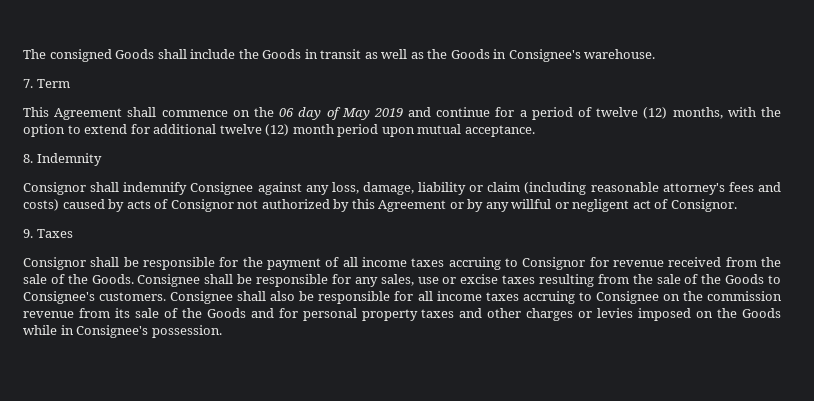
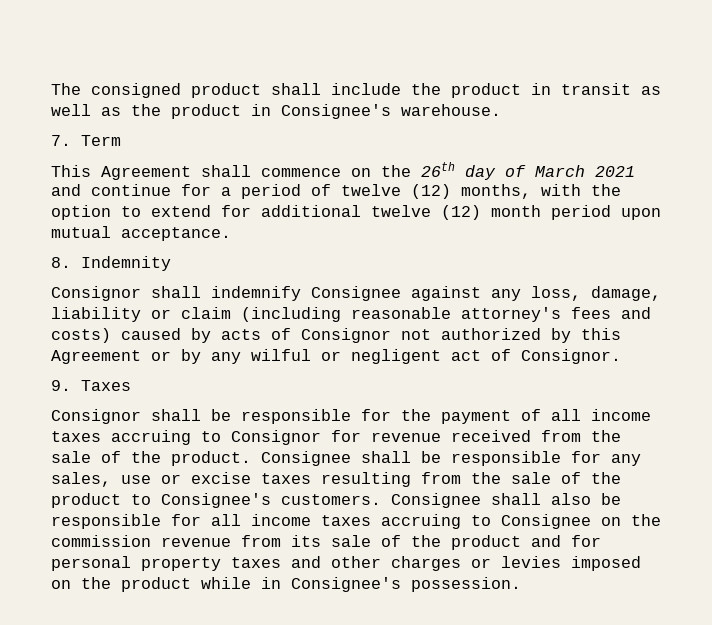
- The consigned Goods shall include the Goods in transit as well as the Goods in Consignee's warehouse.
+ The consigned product shall include the product in transit as well as the product in Consignee's warehouse.
- This Agreement shall commence on the 06 day of May 2019 and continue for a period of twelve (12) months, with the option to extend for additional twelve (12) month period upon mutual acceptance.
+ This Agreement shall commence on the 26th day of March 2021 and continue for a period of twelve (12) months, with the option to extend for additional twelve (12) month period upon mutual acceptance.
- Consignor shall indemnify Consignee against any loss, damage, liability or claim (including reasonable attorney's fees and costs) caused by acts of Consignor not authorized by this Agreement or by any willful or negligent act of Consignor.
+ Consignor shall indemnify Consignee against any loss, damage, liability or claim (including reasonable attorney's fees and costs) caused by acts of Consignor not authorized by this Agreement or by any wilful or negligent act of Consignor.
- Consignor shall be responsible for the payment of all income taxes accruing to Consignor for revenue received from the sale of the Goods.
+ Consignor shall be responsible for the payment of all income taxes accruing to Consignor for revenue received from the sale of the product.
- Consignee shall be responsible for any sales, use or excise taxes resulting from the sale of the Goods to Consignee's customers.
+ Consignee shall be responsible for any sales, use or excise taxes resulting from the sale of the product to Consignee's customers.
- Consignee shall also be responsible for all income taxes accruing to Consignee on the commission revenue from its sale of the Goods and for personal property taxes and other charges or levies imposed on the Goods while in Consignee's possession.
+ Consignee shall also be responsible for all income taxes accruing to Consignee on the commission revenue from its sale of the product and for personal property taxes and other charges or levies imposed on the product while in Consignee's possession.

